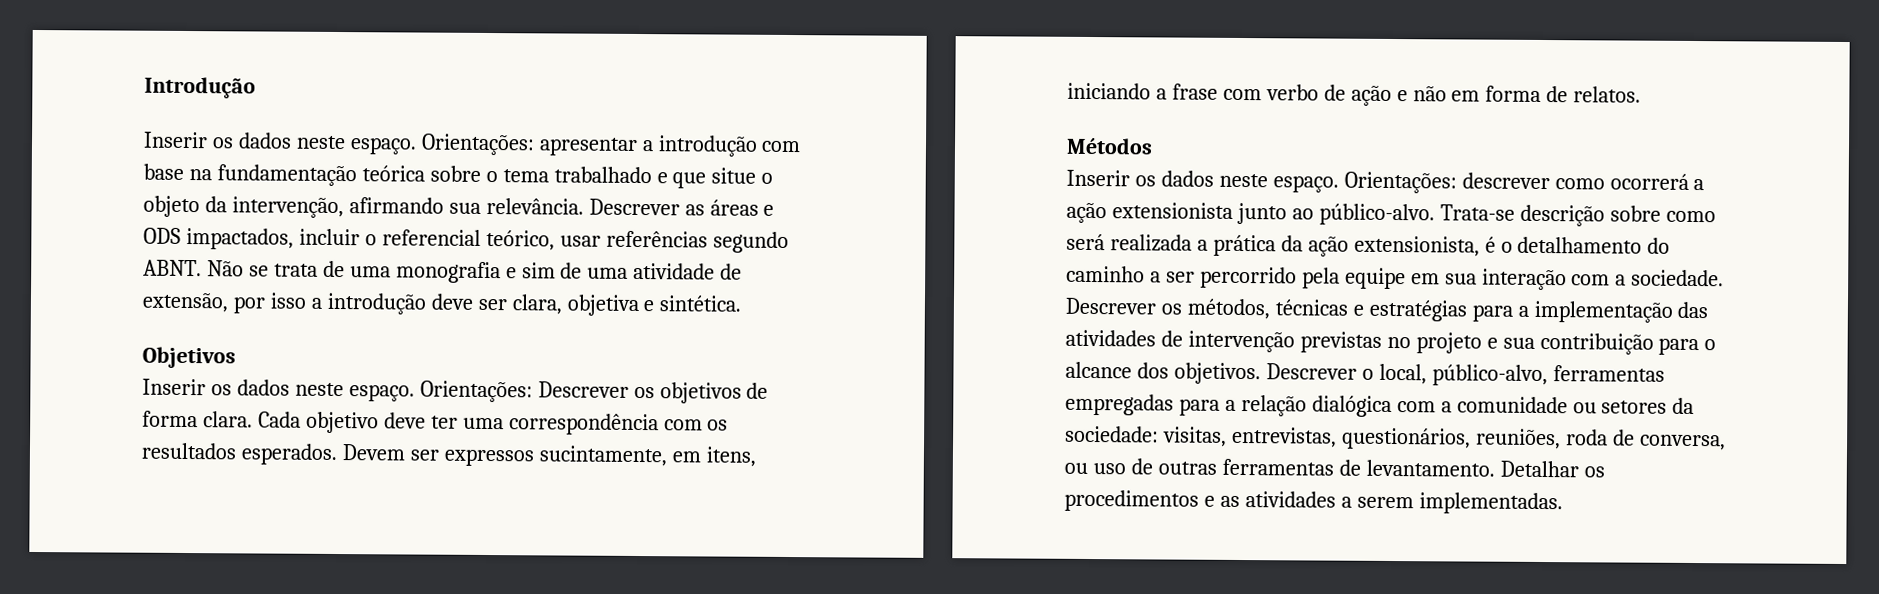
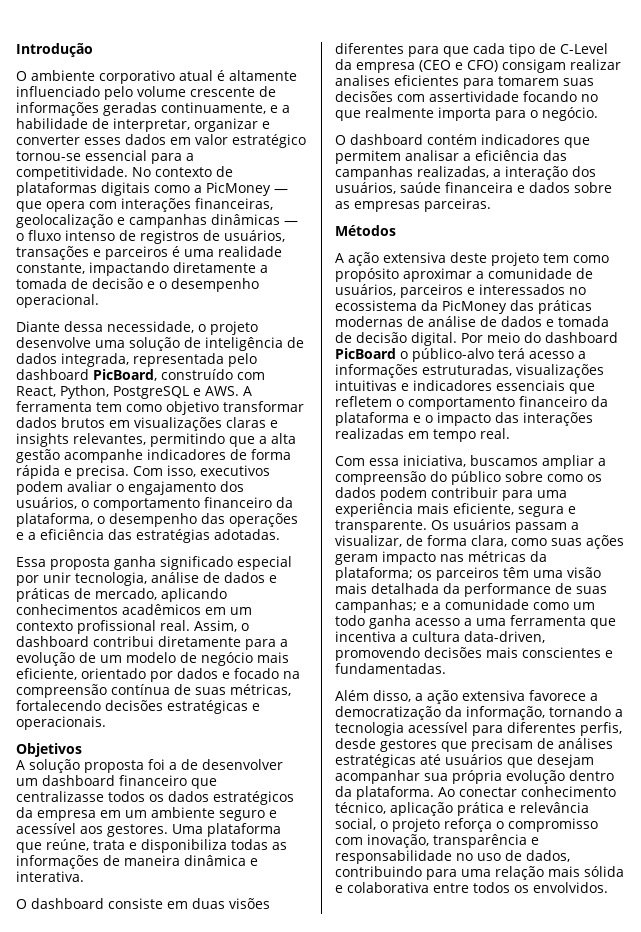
- Inserir os dados neste espaço. Orientações: apresentar a introdução com base na fundamentação teórica sobre o tema trabalhado e que situe o objeto da intervenção, afirmando sua relevância. Descrever as áreas e ODS impactados, incluir o referencial teórico, usar referências segundo ABNT. Não se trata de uma monografia e sim de uma atividade de extensão, por isso a introdução deve ser clara, objetiva e sintética.
+ O ambiente corporativo atual é altamente influenciado pelo volume crescente de informações geradas continuamente, e a habilidade de interpretar, organizar e converter esses dados em valor estratégico tornou-se essencial para a competitividade. No contexto de plataformas digitais como a PicMoney — que opera com interações financeiras, geolocalização e campanhas dinâmicas — o fluxo intenso de registros de usuários, transações e parceiros é uma realidade constante, impactando diretamente a tomada de decisão e o desempenho operacional.
+ Diante dessa necessidade, o projeto desenvolve uma solução de inteligência de dados integrada, representada pelo dashboard PicBoard, construído com React, Python, PostgreSQL e AWS. A ferramenta tem como objetivo transformar dados brutos em visualizações claras e insights relevantes, permitindo que a alta gestão acompanhe indicadores de forma rápida e precisa. Com isso, executivos podem avaliar o engajamento dos usuários, o comportamento financeiro da plataforma, o desempenho das operações e a eficiência das estratégias adotadas.
+ Essa proposta ganha significado especial por unir tecnologia, análise de dados e práticas de mercado, aplicando conhecimentos acadêmicos em um contexto profissional real. Assim, o dashboard contribui diretamente para a evolução de um modelo de negócio mais eficiente, orientado por dados e focado na compreensão contínua de suas métricas, fortalecendo decisões estratégicas e operacionais.
  Objetivos
- Inserir os dados neste espaço. Orientações: Descrever os objetivos de forma clara. Cada objetivo deve ter uma correspondência com os resultados esperados. Devem ser expressos sucintamente, em itens, iniciando a frase com verbo de ação e não em forma de relatos.
+ A solução proposta foi a de desenvolver um dashboard financeiro que centralizasse todos os dados estratégicos da empresa em um ambiente seguro e acessível aos gestores. Uma plataforma que reúne, trata e disponibiliza todas as informações de maneira dinâmica e interativa.
+ O dashboard consiste em duas visões diferentes para que cada tipo de C-Level da empresa (CEO e CFO) consigam realizar analises eficientes para tomarem suas decisões com assertividade focando no que realmente importa para o negócio.
+ O dashboard contém indicadores que permitem analisar a eficiência das campanhas realizadas, a interação dos usuários, saúde financeira e dados sobre as empresas parceiras.
  Métodos
- Inserir os dados neste espaço. Orientações: descrever como ocorrerá a ação extensionista junto ao público-alvo. Trata-se descrição sobre como será realizada a prática da ação extensionista, é o detalhamento do caminho a ser percorrido pela equipe em sua interação com a sociedade. Descrever os métodos, técnicas e estratégias para a implementação das atividades de intervenção previstas no projeto e sua contribuição para o alcance dos objetivos. Descrever o local, público-alvo, ferramentas empregadas para a relação dialógica com a comunidade ou setores da sociedade: visitas, entrevistas, questionários, reuniões, roda de conversa, ou uso de outras ferramentas de levantamento. Detalhar os procedimentos e as atividades a serem implementadas.
+ A ação extensiva deste projeto tem como propósito aproximar a comunidade de usuários, parceiros e interessados no ecossistema da PicMoney das práticas modernas de análise de dados e tomada de decisão digital. Por meio do dashboard PicBoard o público-alvo terá acesso a informações estruturadas, visualizações intuitivas e indicadores essenciais que refletem o comportamento financeiro da plataforma e o impacto das interações realizadas em tempo real.
+ Com essa iniciativa, buscamos ampliar a compreensão do público sobre como os dados podem contribuir para uma experiência mais eficiente, segura e transparente. Os usuários passam a visualizar, de forma clara, como suas ações geram impacto nas métricas da plataforma; os parceiros têm uma visão mais detalhada da performance de suas campanhas; e a comunidade como um todo ganha acesso a uma ferramenta que incentiva a cultura data-driven, promovendo decisões mais conscientes e fundamentadas.
+ Além disso, a ação extensiva favorece a democratização da informação, tornando a tecnologia acessível para diferentes perfis, desde gestores que precisam de análises estratégicas até usuários que desejam acompanhar sua própria evolução dentro da plataforma. Ao conectar conhecimento técnico, aplicação prática e relevância social, o projeto reforça o compromisso com inovação, transparência e responsabilidade no uso de dados, contribuindo para uma relação mais sólida e colaborativa entre todos os envolvidos.

